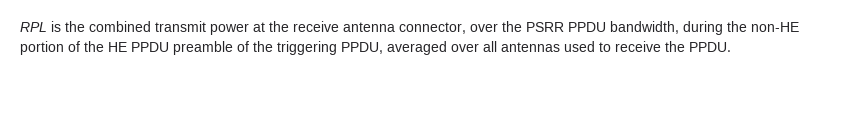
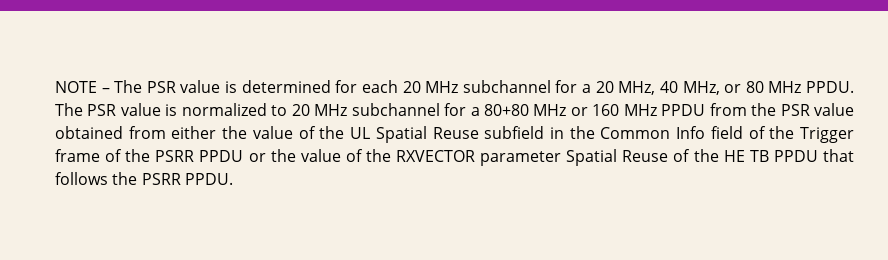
- RPL is the combined transmit power at the receive antenna connector, over the PSRR PPDU bandwidth, during the non-HE portion of the HE PPDU preamble of the triggering PPDU, averaged over all antennas used to receive the PPDU.
+ NOTE – The PSR value is determined for each 20 MHz subchannel for a 20 MHz, 40 MHz, or 80 MHz PPDU. The PSR value is normalized to 20 MHz subchannel for a 80+80 MHz or 160 MHz PPDU from the PSR value obtained from either the value of the UL Spatial Reuse subfield in the Common Info field of the Trigger frame of the PSRR PPDU or the value of the RXVECTOR parameter Spatial Reuse of the HE TB PPDU that follows the PSRR PPDU.

